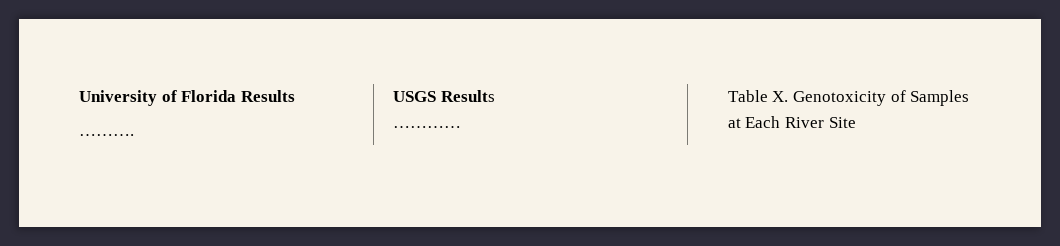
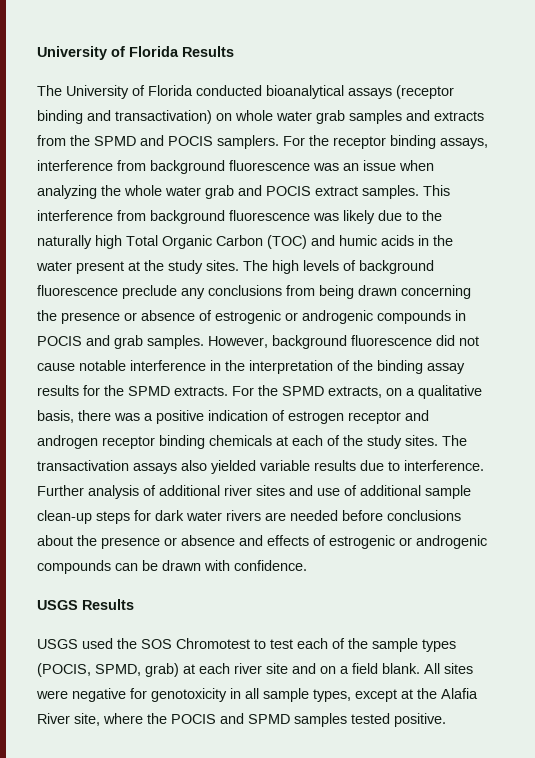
- ……….
+ The University of Florida conducted bioanalytical assays (receptor binding and transactivation) on whole water grab samples and extracts from the SPMD and POCIS samplers. For the receptor binding assays, interference from background fluorescence was an issue when analyzing the whole water grab and POCIS extract samples. This interference from background fluorescence was likely due to the naturally high Total Organic Carbon (TOC) and humic acids in the water present at the study sites. The high levels of background fluorescence preclude any conclusions from being drawn concerning the presence or absence of estrogenic or androgenic compounds in POCIS and grab samples. However, background fluorescence did not cause notable interference in the interpretation of the binding assay results for the SPMD extracts. For the SPMD extracts, on a qualitative basis, there was a positive indication of estrogen receptor and androgen receptor binding chemicals at each of the study sites. The transactivation assays also yielded variable results due to interference. Further analysis of additional river sites and use of additional sample clean-up steps for dark water rivers are needed before conclusions about the presence or absence and effects of estrogenic or androgenic compounds can be drawn with confidence.
  USGS Results
- …………
- Table X. Genotoxicity of Samples at Each River Site
+ USGS used the SOS Chromotest to test each of the sample types (POCIS, SPMD, grab) at each river site and on a field blank. All sites were negative for genotoxicity in all sample types, except at the Alafia River site, where the POCIS and SPMD samples tested positive.

